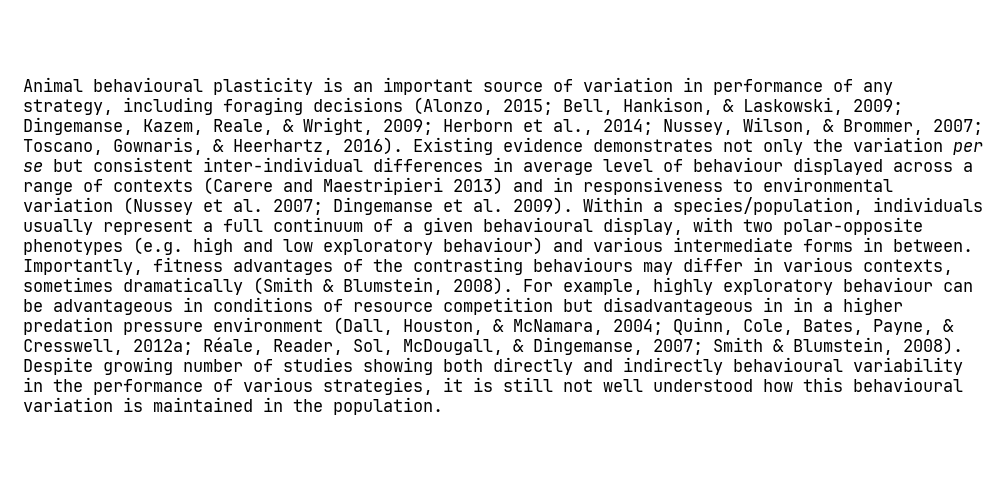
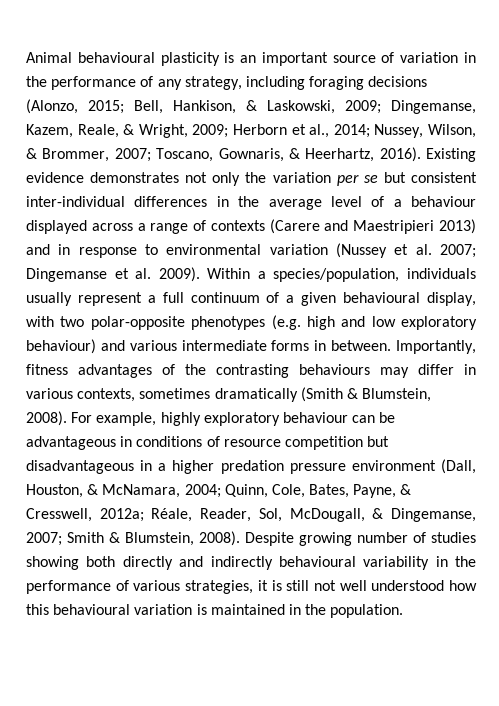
- Animal behavioural plasticity is an important source of variation in performance of any strategy, including foraging decisions (Alonzo, 2015; Bell, Hankison, & Laskowski, 2009; Dingemanse, Kazem, Reale, & Wright, 2009; Herborn et al., 2014; Nussey, Wilson, & Brommer, 2007; Toscano, Gownaris, & Heerhartz, 2016).
+ Animal behavioural plasticity is an important source of variation in the performance of any strategy, including foraging decisions (Alonzo, 2015; Bell, Hankison, & Laskowski, 2009; Dingemanse, Kazem, Reale, & Wright, 2009; Herborn et al., 2014; Nussey, Wilson, & Brommer, 2007; Toscano, Gownaris, & Heerhartz, 2016).
- Existing evidence demonstrates not only the variation per se but consistent inter-individual differences in average level of behaviour displayed across a range of contexts (Carere and Maestripieri 2013) and in responsiveness to environmental variation (Nussey et al. 2007; Dingemanse et al. 2009).
+ Existing evidence demonstrates not only the variation per se but consistent inter-individual differences in the average level of a behaviour displayed across a range of contexts (Carere and Maestripieri 2013) and in response to environmental variation (Nussey et al. 2007; Dingemanse et al. 2009).
- For example, highly exploratory behaviour can be advantageous in conditions of resource competition but disadvantageous in in a higher predation pressure environment (Dall, Houston, & McNamara, 2004; Quinn, Cole, Bates, Payne, & Cresswell, 2012a; Réale, Reader, Sol, McDougall, & Dingemanse, 2007; Smith & Blumstein, 2008).
+ For example, highly exploratory behaviour can be advantageous in conditions of resource competition but disadvantageous in a higher predation pressure environment (Dall, Houston, & McNamara, 2004; Quinn, Cole, Bates, Payne, & Cresswell, 2012a; Réale, Reader, Sol, McDougall, & Dingemanse, 2007; Smith & Blumstein, 2008).

